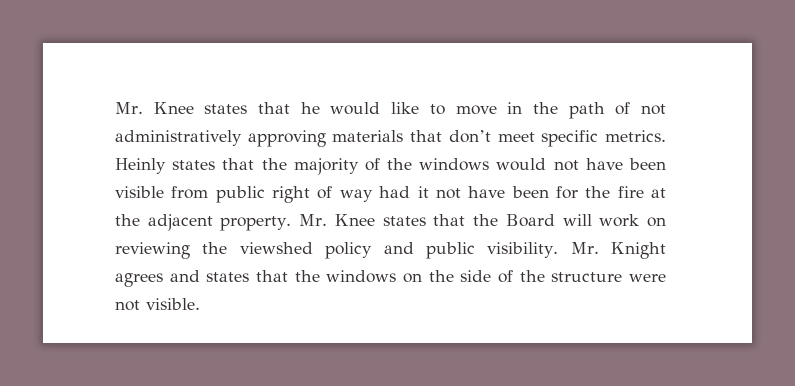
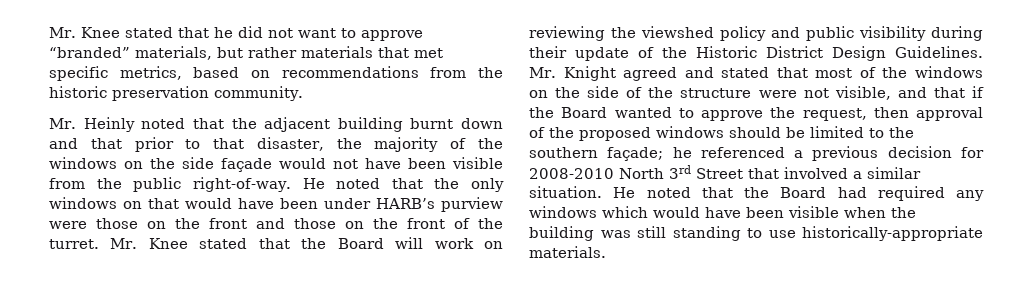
- Mr. Knee states that he would like to move in the path of not administratively approving materials that don’t meet specific metrics. Heinly states that the majority of the windows would not have been visible from public right of way had it not have been for the fire at the adjacent property. Mr. Knee states that the Board will work on reviewing the viewshed policy and public visibility. Mr. Knight agrees and states that the windows on the side of the structure were not visible.
+ Mr. Knee stated that he did not want to approve “branded” materials, but rather materials that met specific metrics, based on recommendations from the historic preservation community.
+ Mr. Heinly noted that the adjacent building burnt down and that prior to that disaster, the majority of the windows on the side façade would not have been visible from the public right-of-way. He noted that the only windows on that would have been under HARB’s purview were those on the front and those on the front of the turret. Mr. Knee stated that the Board will work on reviewing the viewshed policy and public visibility during their update of the Historic District Design Guidelines. Mr. Knight agreed and stated that most of the windows on the side of the structure were not visible, and that if the Board wanted to approve the request, then approval of the proposed windows should be limited to the southern façade; he referenced a previous decision for 2008-2010 North 3rd Street that involved a similar situation. He noted that the Board had required any windows which would have been visible when the building was still standing to use historically-appropriate materials.

